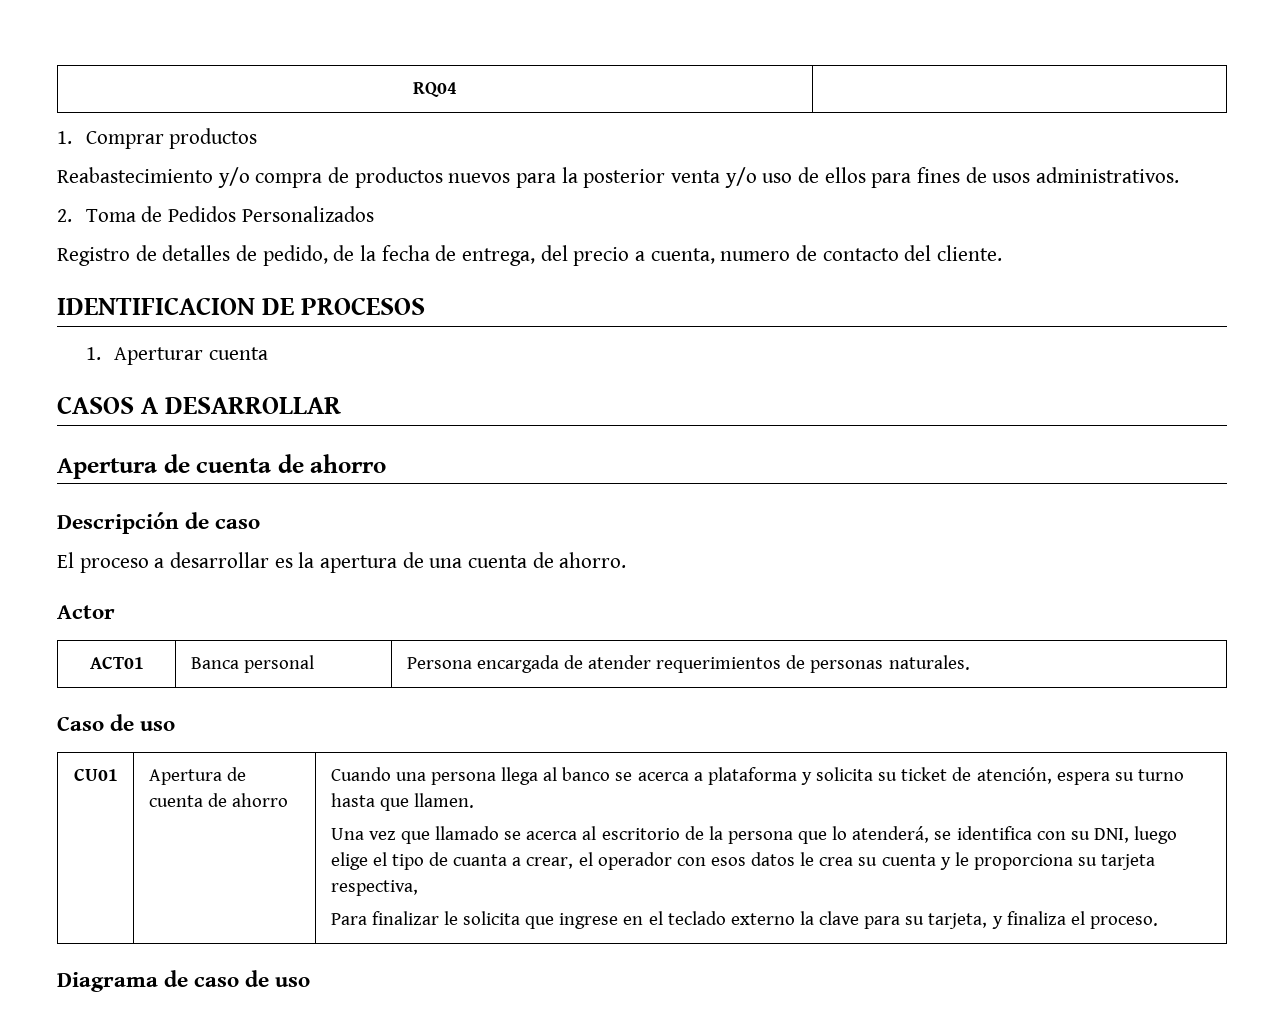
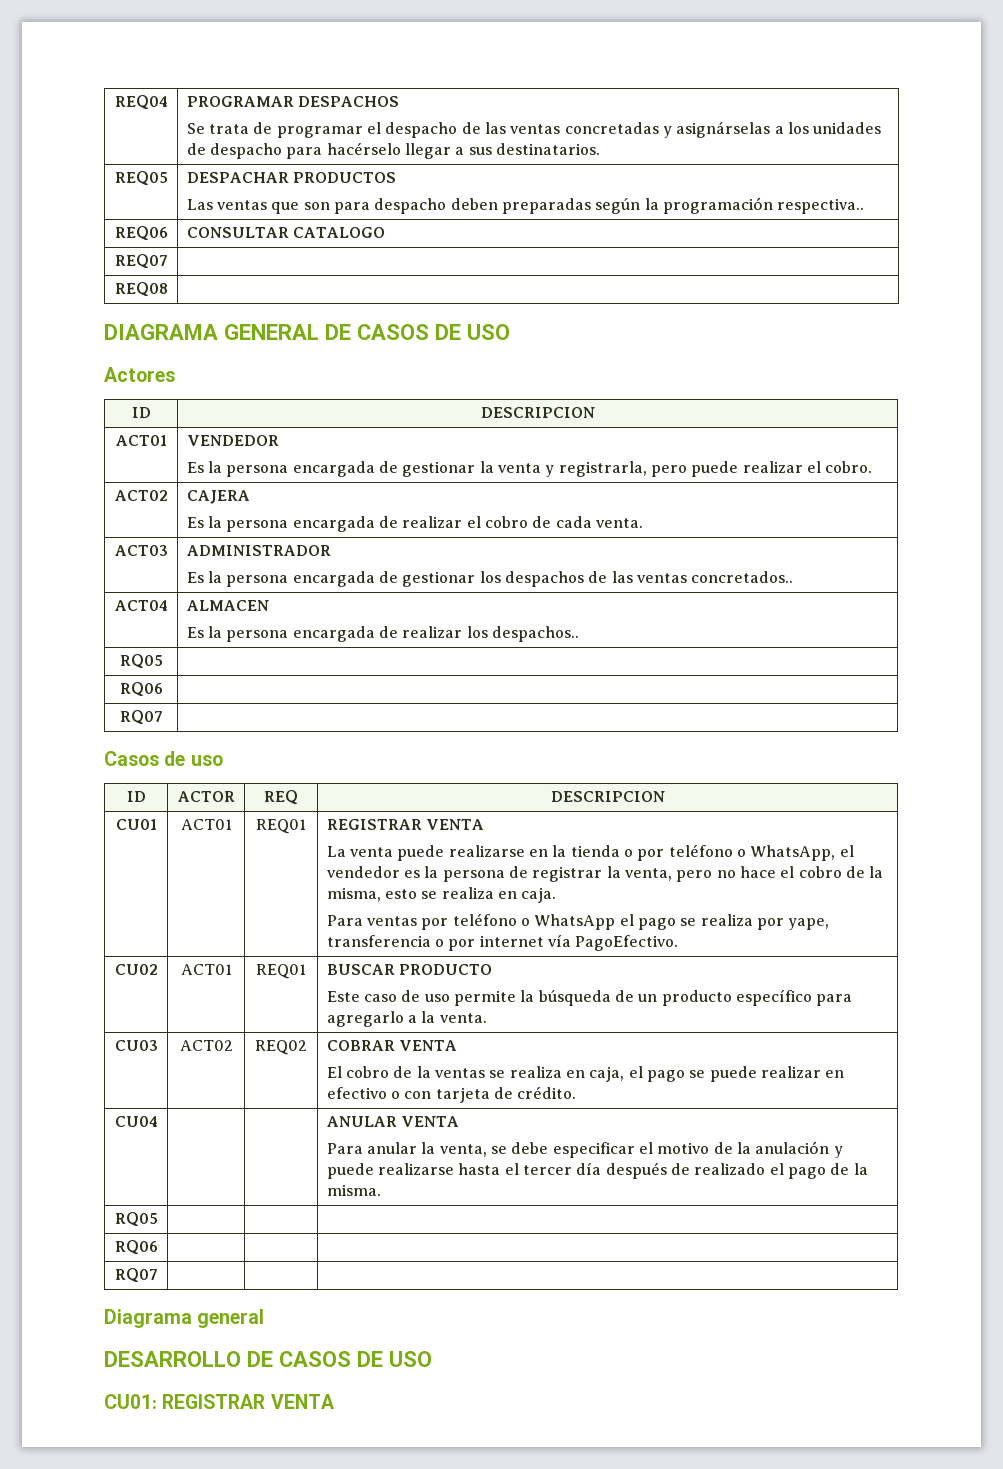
- RQ04 |
- 1. Comprar productos
- Reabastecimiento y/o compra de productos nuevos para la posterior venta y/o uso de ellos para fines de usos administrativos.
- 2. Toma de Pedidos Personalizados
- Registro de detalles de pedido, de la fecha de entrega, del precio a cuenta, numero de contacto del cliente.
- IDENTIFICACION DE PROCESOS
- 1. Aperturar cuenta
- CASOS A DESARROLLAR
- Apertura de cuenta de ahorro
- Descripción de caso
- El proceso a desarrollar es la apertura de una cuenta de ahorro.
- Actor
- ACT01 | Banca personal | Persona encargada de atender requerimientos de personas naturales.
- Caso de uso
- CU01 | Apertura de cuenta de ahorro | Cuando una persona llega al banco se acerca a plataforma y solicita su ticket de atención, espera su turno hasta que llamen.
- Una vez que llamado se acerca al escritorio de la persona que lo atenderá, se identifica con su DNI, luego elige el tipo de cuanta a crear, el operador con esos datos le crea su cuenta y le proporciona su tarjeta respectiva,
- Para finalizar le solicita que ingrese en el teclado externo la clave para su tarjeta, y finaliza el proceso.
- Diagrama de caso de uso
+ REQ04 | PROGRAMAR DESPACHOS
+ Se trata de programar el despacho de las ventas concretadas y asignárselas a los unidades de despacho para hacérselo llegar a sus destinatarios.
+ REQ05 | DESPACHAR PRODUCTOS
+ Las ventas que son para despacho deben preparadas según la programación respectiva..
+ REQ06 | CONSULTAR CATALOGO
+ REQ07 |
+ REQ08 |
+ DIAGRAMA GENERAL DE CASOS DE USO
+ Actores
+ ID | DESCRIPCION
+ ACT01 | VENDEDOR
+ Es la persona encargada de gestionar la venta y registrarla, pero puede realizar el cobro.
+ ACT02 | CAJERA
+ Es la persona encargada de realizar el cobro de cada venta.
+ ACT03 | ADMINISTRADOR
+ Es la persona encargada de gestionar los despachos de las ventas concretados..
+ ACT04 | ALMACEN
+ Es la persona encargada de realizar los despachos..
+ RQ05 |
+ RQ06 |
+ RQ07 |
+ Casos de uso
+ ID | ACTOR | REQ | DESCRIPCION
+ CU01 | ACT01 | REQ01 | REGISTRAR VENTA
+ La venta puede realizarse en la tienda o por teléfono o WhatsApp, el vendedor es la persona de registrar la venta, pero no hace el cobro de la misma, esto se realiza en caja.
+ Para ventas por teléfono o WhatsApp el pago se realiza por yape, transferencia o por internet vía PagoEfectivo.
+ CU02 | ACT01 | REQ01 | BUSCAR PRODUCTO
+ Este caso de uso permite la búsqueda de un producto específico para agregarlo a la venta.
+ CU03 | ACT02 | REQ02 | COBRAR VENTA
+ El cobro de la ventas se realiza en caja, el pago se puede realizar en efectivo o con tarjeta de crédito.
+ CU04 | | | ANULAR VENTA
+ Para anular la venta, se debe especificar el motivo de la anulación y puede realizarse hasta el tercer día después de realizado el pago de la misma.
+ RQ05 | | |
+ RQ06 | | |
+ RQ07 | | |
+ Diagrama general
+ DESARROLLO DE CASOS DE USO
+ CU01: REGISTRAR VENTA

